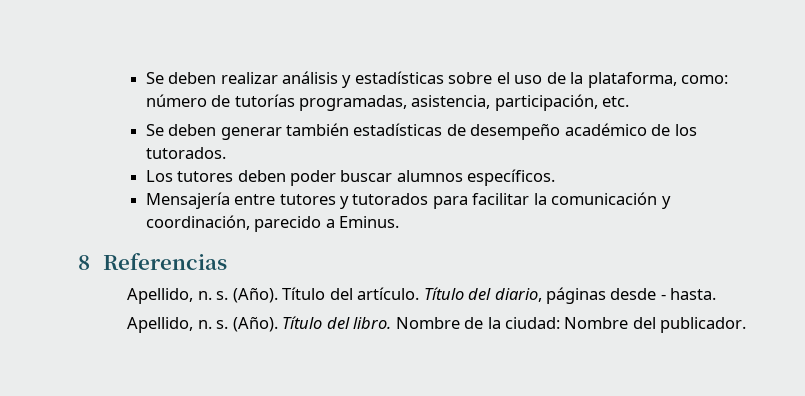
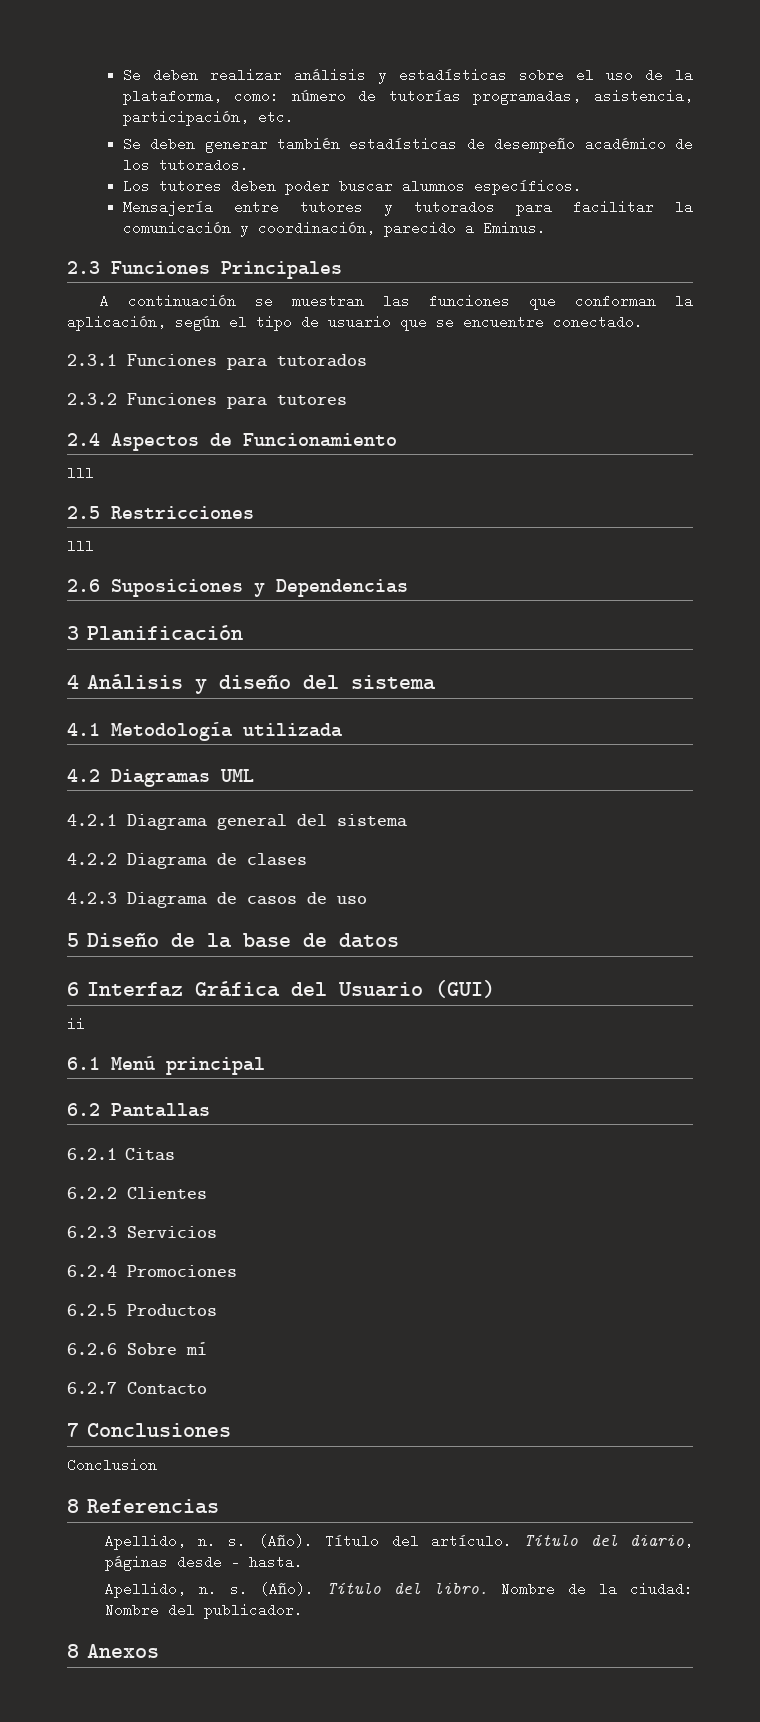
+ 2.3 Funciones Principales
+ A continuación se muestran las funciones que conforman la aplicación, según el tipo de usuario que se encuentre conectado.
+ 2.3.1 Funciones para tutorados
+ 2.3.2 Funciones para tutores
+ 2.4 Aspectos de Funcionamiento
+ lll
+ 2.5 Restricciones
+ lll
+ 2.6 Suposiciones y Dependencias
+ 3 Planificación
+ 4 Análisis y diseño del sistema
+ 4.1 Metodología utilizada
+ 4.2 Diagramas UML
+ 4.2.1 Diagrama general del sistema
+ 4.2.2 Diagrama de clases
+ 4.2.3 Diagrama de casos de uso
+ 5 Diseño de la base de datos
+ 6 Interfaz Gráfica del Usuario (GUI)
+ ii
+ 6.1 Menú principal
+ 6.2 Pantallas
+ 6.2.1 Citas
+ 6.2.2 Clientes
+ 6.2.3 Servicios
+ 6.2.4 Promociones
+ 6.2.5 Productos
+ 6.2.6 Sobre mí
+ 6.2.7 Contacto
+ 7 Conclusiones
+ Conclusion
+ 8 Anexos

